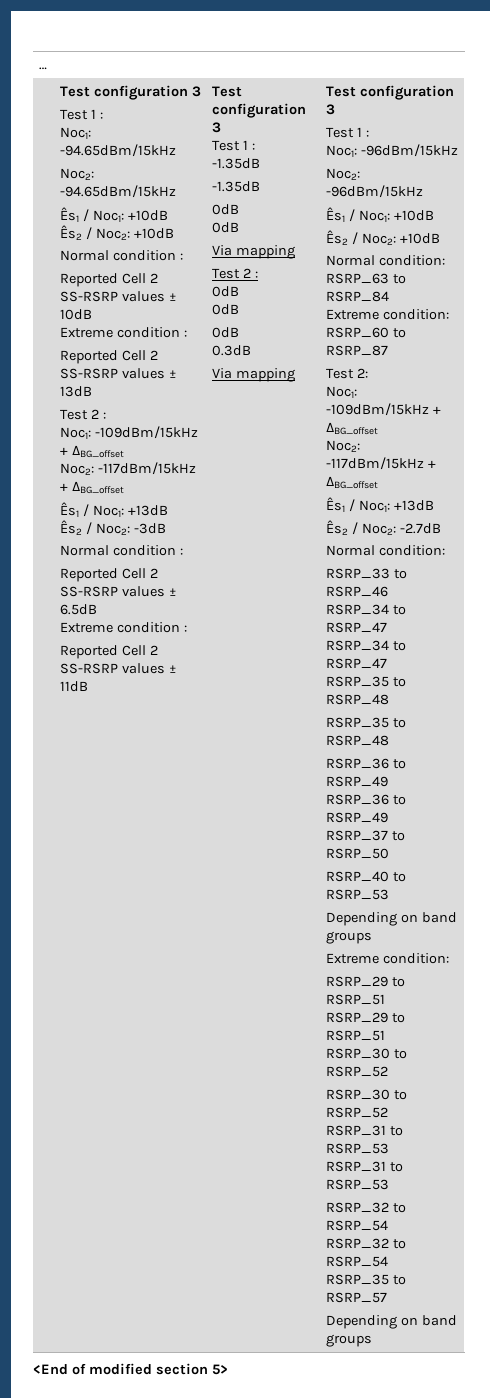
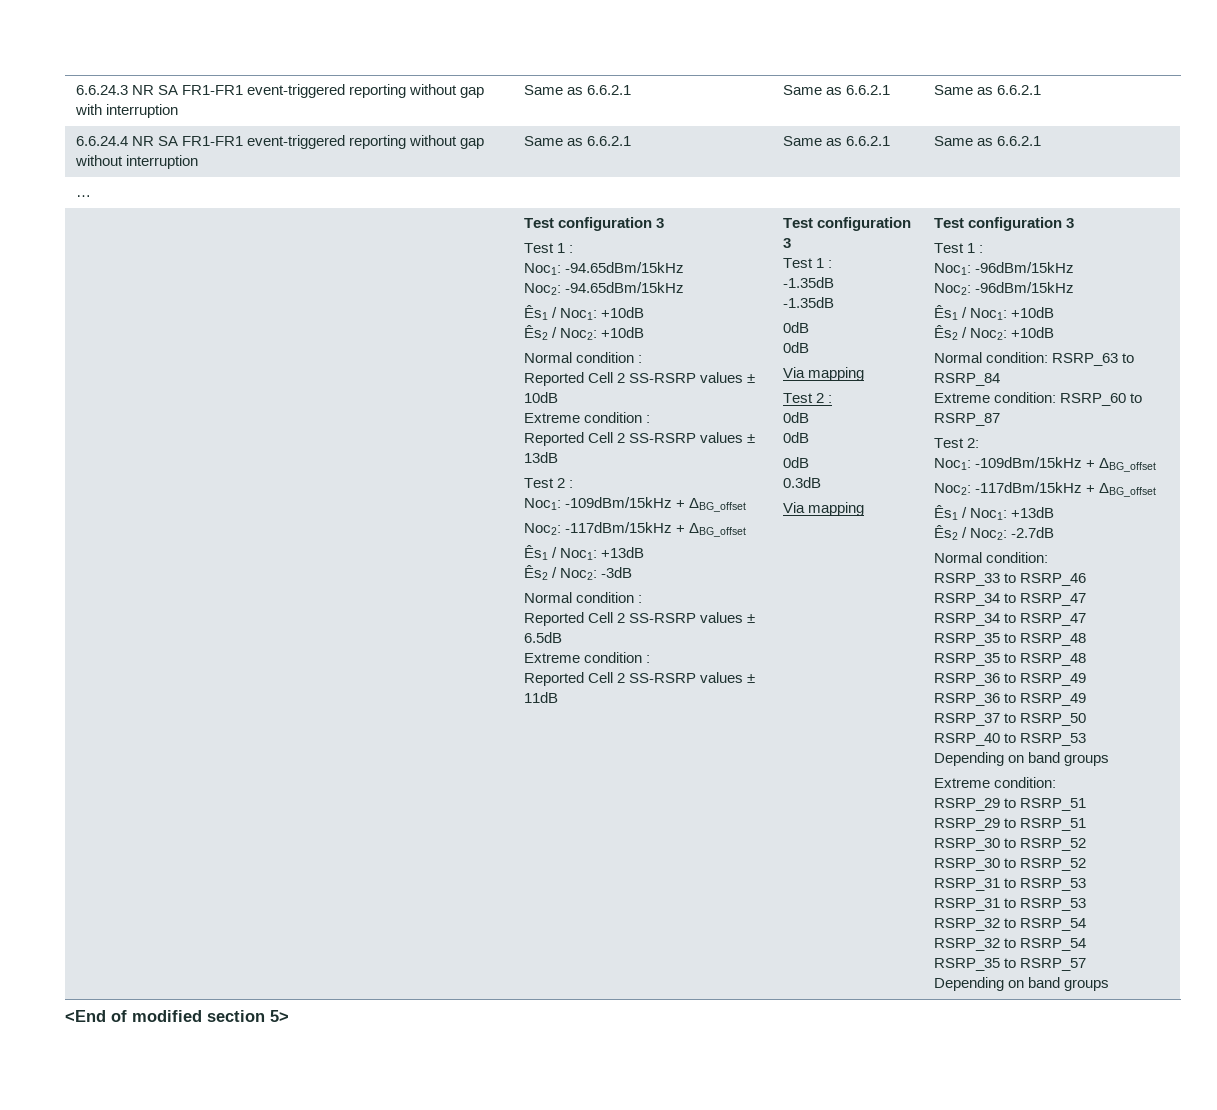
+ 6.6.24.3 NR SA FR1-FR1 event-triggered reporting without gap with interruption | Same as 6.6.2.1 | Same as 6.6.2.1 | Same as 6.6.2.1
+ 6.6.24.4 NR SA FR1-FR1 event-triggered reporting without gap without interruption | Same as 6.6.2.1 | Same as 6.6.2.1 | Same as 6.6.2.1

